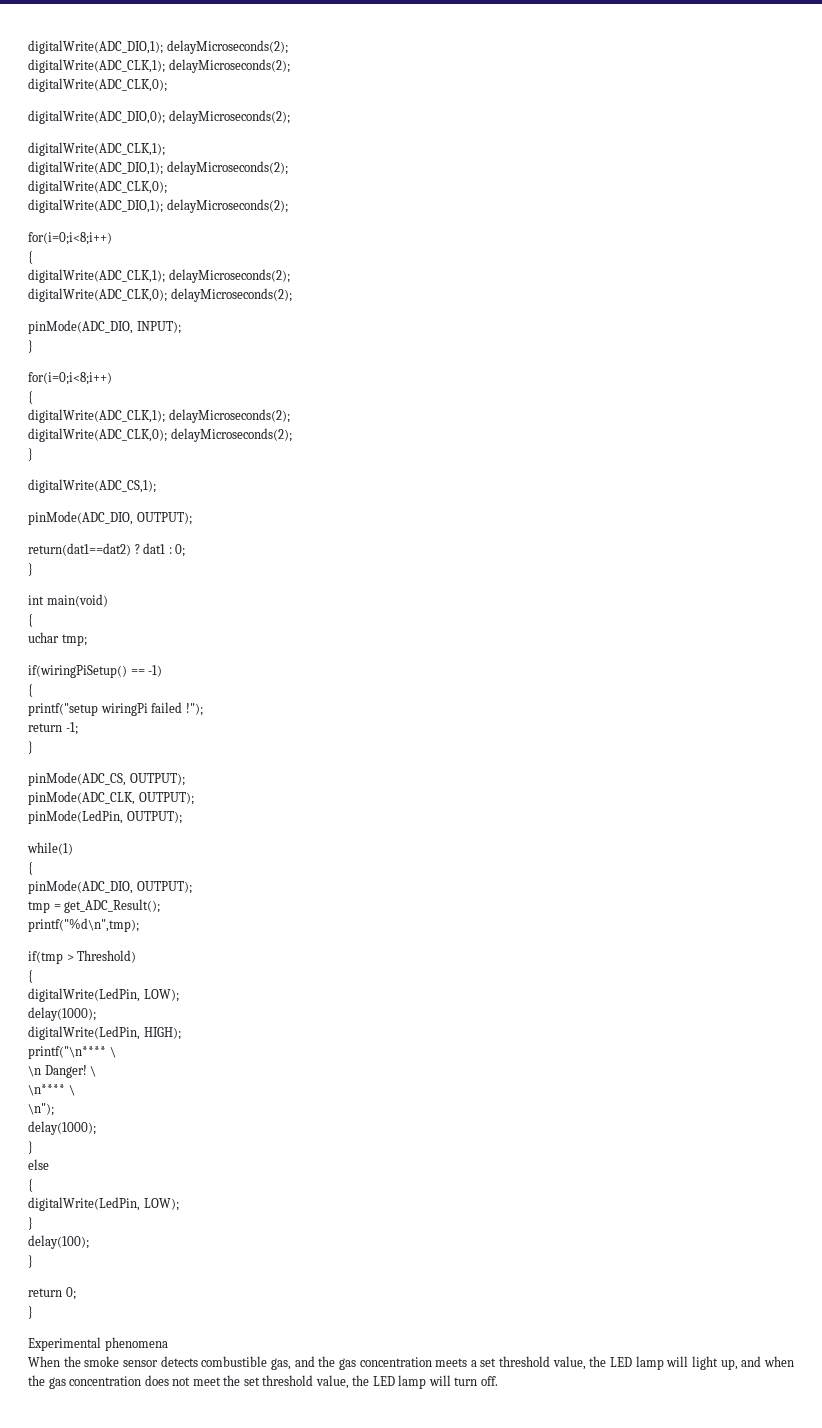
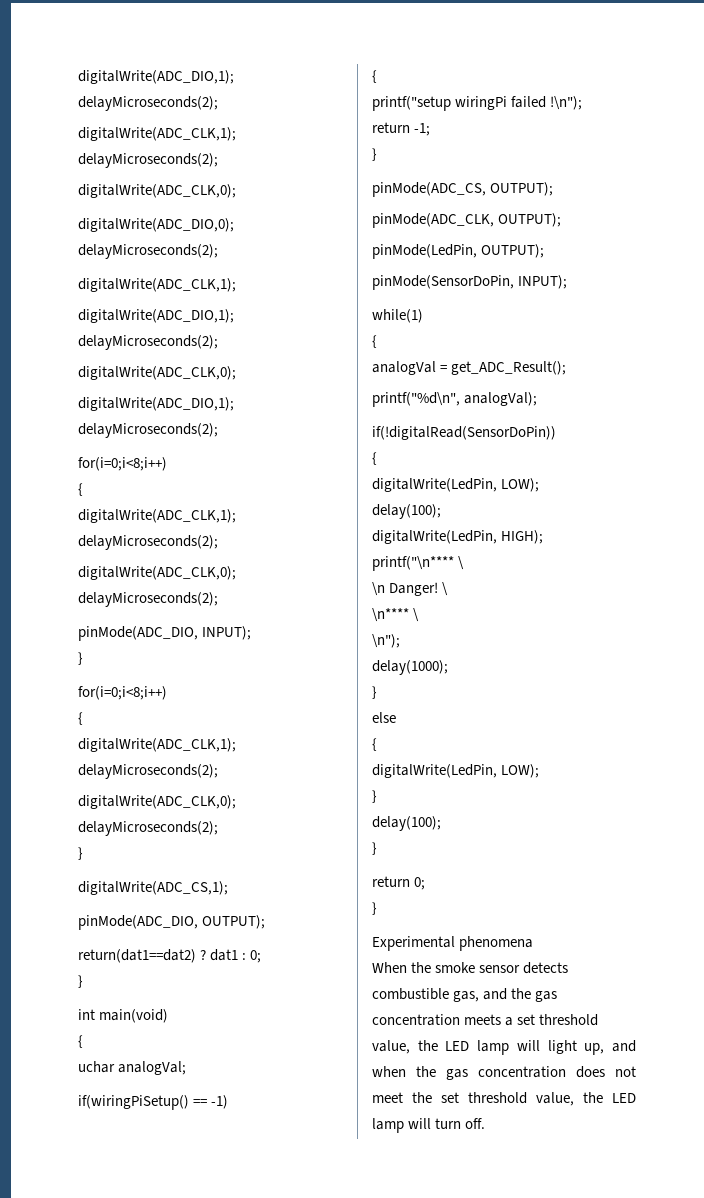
- uchar tmp;
+ uchar analogVal;
- printf("setup wiringPi failed !");
+ printf("setup wiringPi failed !\n");
+ pinMode(SensorDoPin, INPUT);
  while(1)
  {
- pinMode(ADC_DIO, OUTPUT);
- tmp = get_ADC_Result();
+ analogVal = get_ADC_Result();
- printf("%d\n",tmp);
- if(tmp > Threshold)
+ printf("%d\n", analogVal);
+ if(!digitalRead(SensorDoPin))
  {
  digitalWrite(LedPin, LOW);
- delay(1000);
+ delay(100);

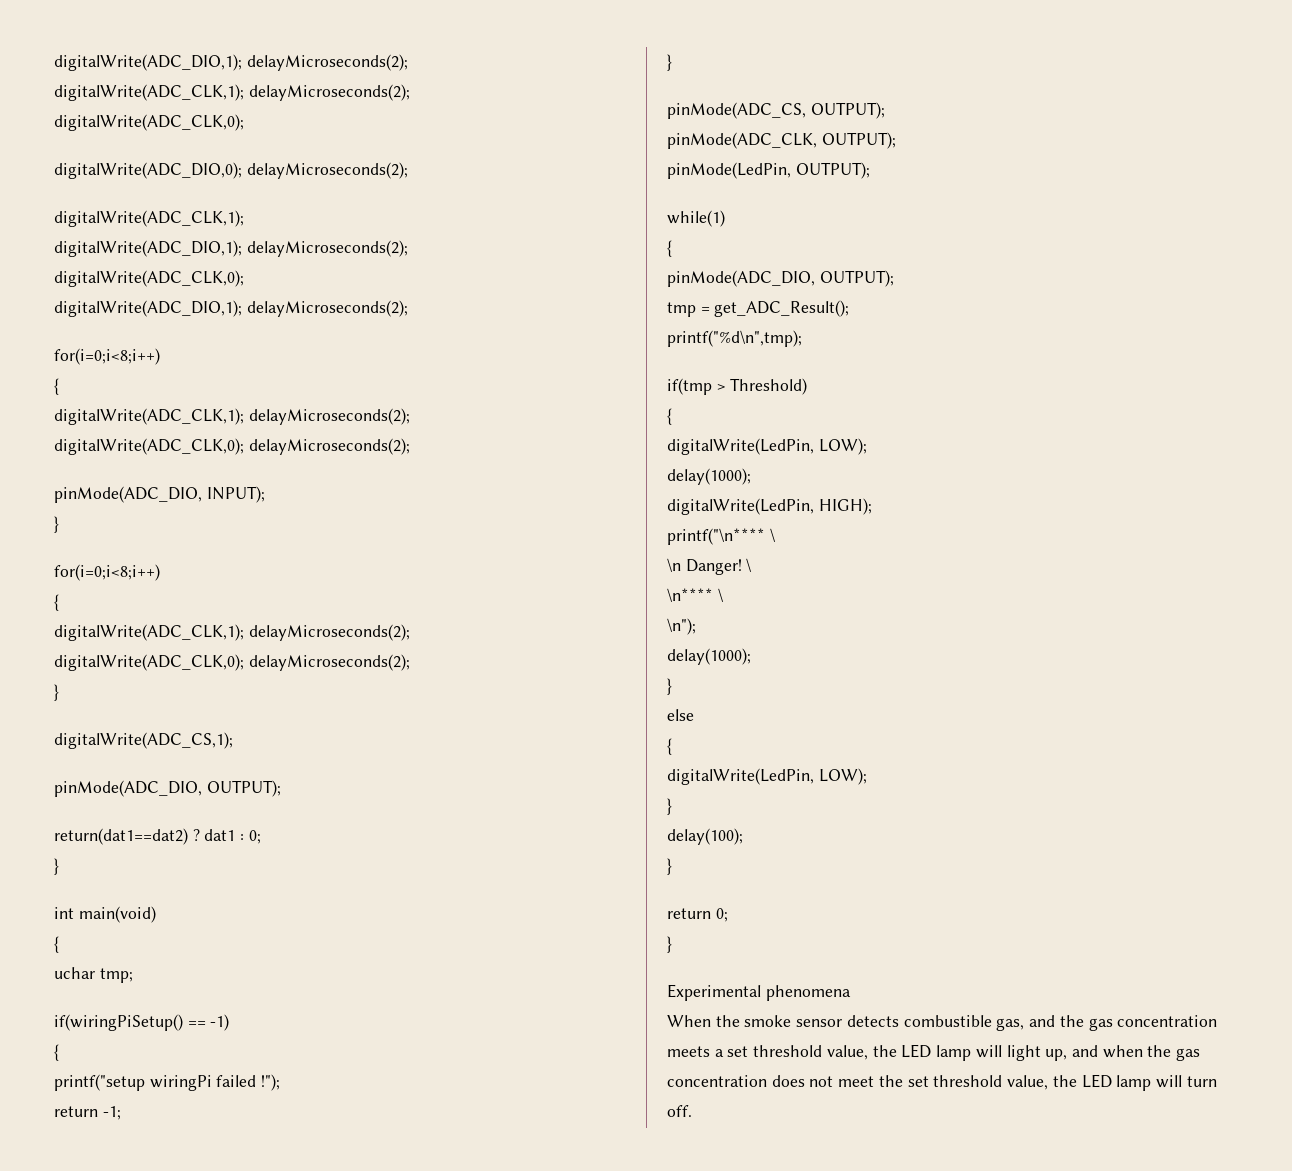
- uchar analogVal;
+ uchar tmp;
- printf("setup wiringPi failed !\n");
+ printf("setup wiringPi failed !");
- pinMode(SensorDoPin, INPUT);
  while(1)
  {
- analogVal = get_ADC_Result();
+ pinMode(ADC_DIO, OUTPUT);
+ tmp = get_ADC_Result();
- printf("%d\n", analogVal);
- if(!digitalRead(SensorDoPin))
+ printf("%d\n",tmp);
+ if(tmp > Threshold)
  {
  digitalWrite(LedPin, LOW);
- delay(100);
+ delay(1000);

